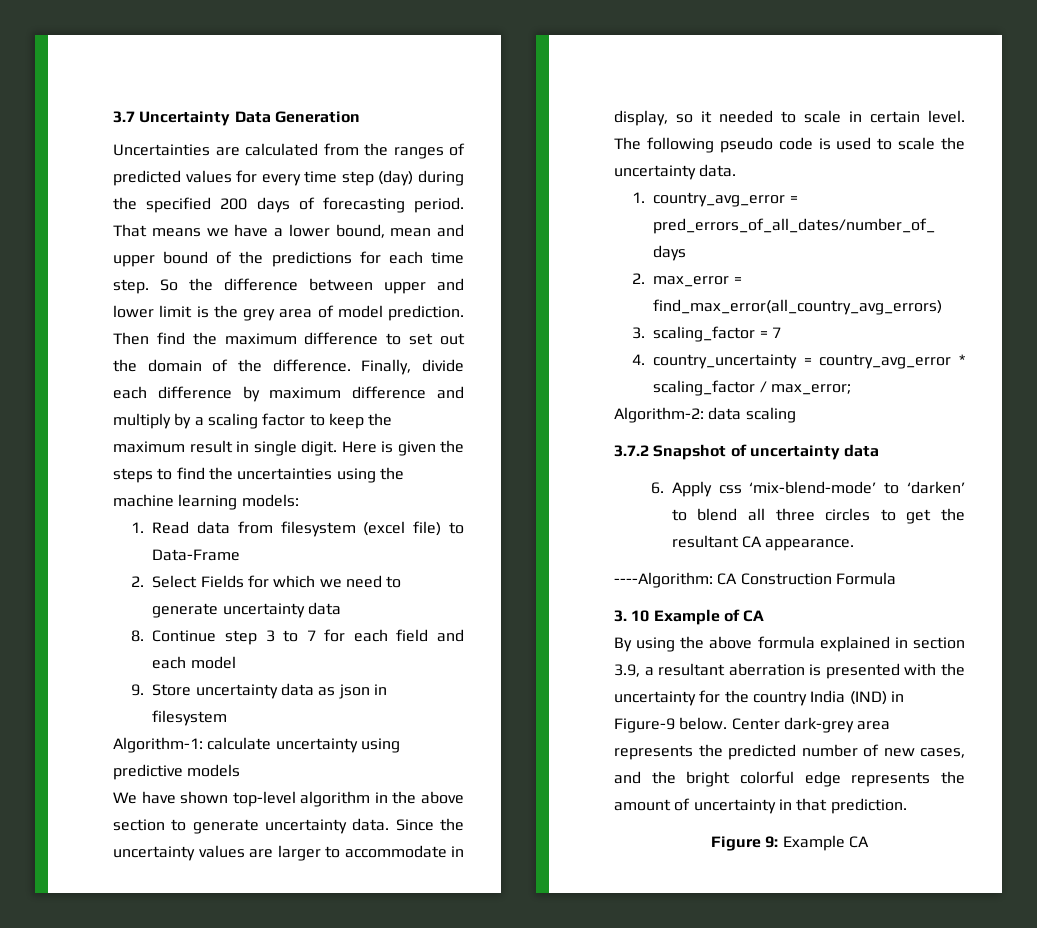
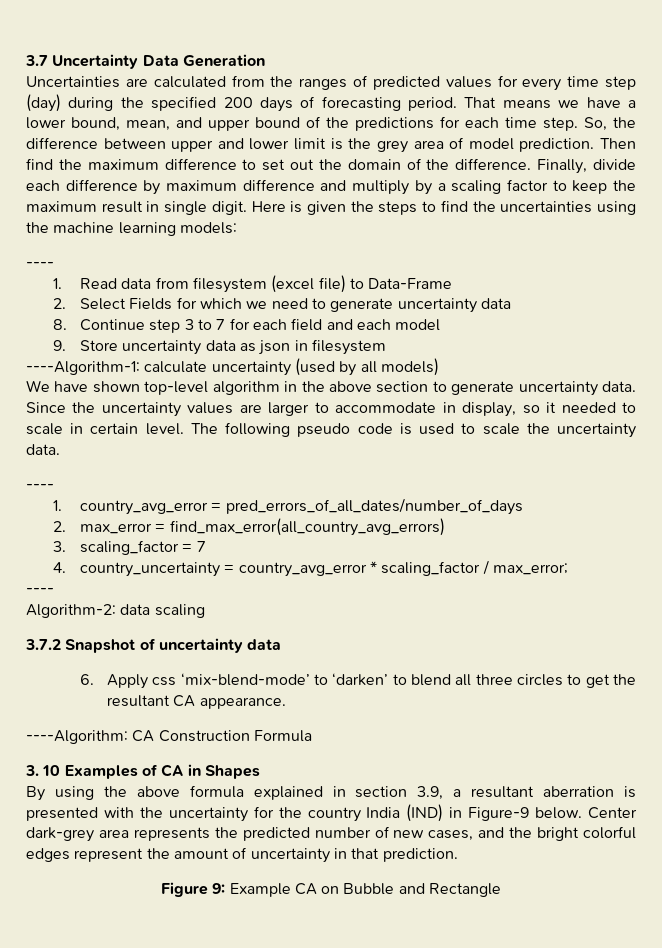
- That means we have a lower bound, mean and upper bound of the predictions for each time step.
+ That means we have a lower bound, mean, and upper bound of the predictions for each time step.
- So the difference between upper and lower limit is the grey area of model prediction.
+ So, the difference between upper and lower limit is the grey area of model prediction.
  Here is given the steps to find the uncertainties using the machine learning models:
+ ----
- Algorithm-1: calculate uncertainty using predictive models
+ ----Algorithm-1: calculate uncertainty (used by all models)
  The following pseudo code is used to scale the uncertainty data.
+ ----
  4. country_uncertainty = country_avg_error * scaling_factor / max_error;
+ ----
- 3. 10 Example of CA
+ 3. 10 Examples of CA in Shapes
- Center dark-grey area represents the predicted number of new cases, and the bright colorful edge represents the amount of uncertainty in that prediction.
+ Center dark-grey area represents the predicted number of new cases, and the bright colorful edges represent the amount of uncertainty in that prediction.
- Figure 9: Example CA
+ Figure 9: Example CA on Bubble and Rectangle

